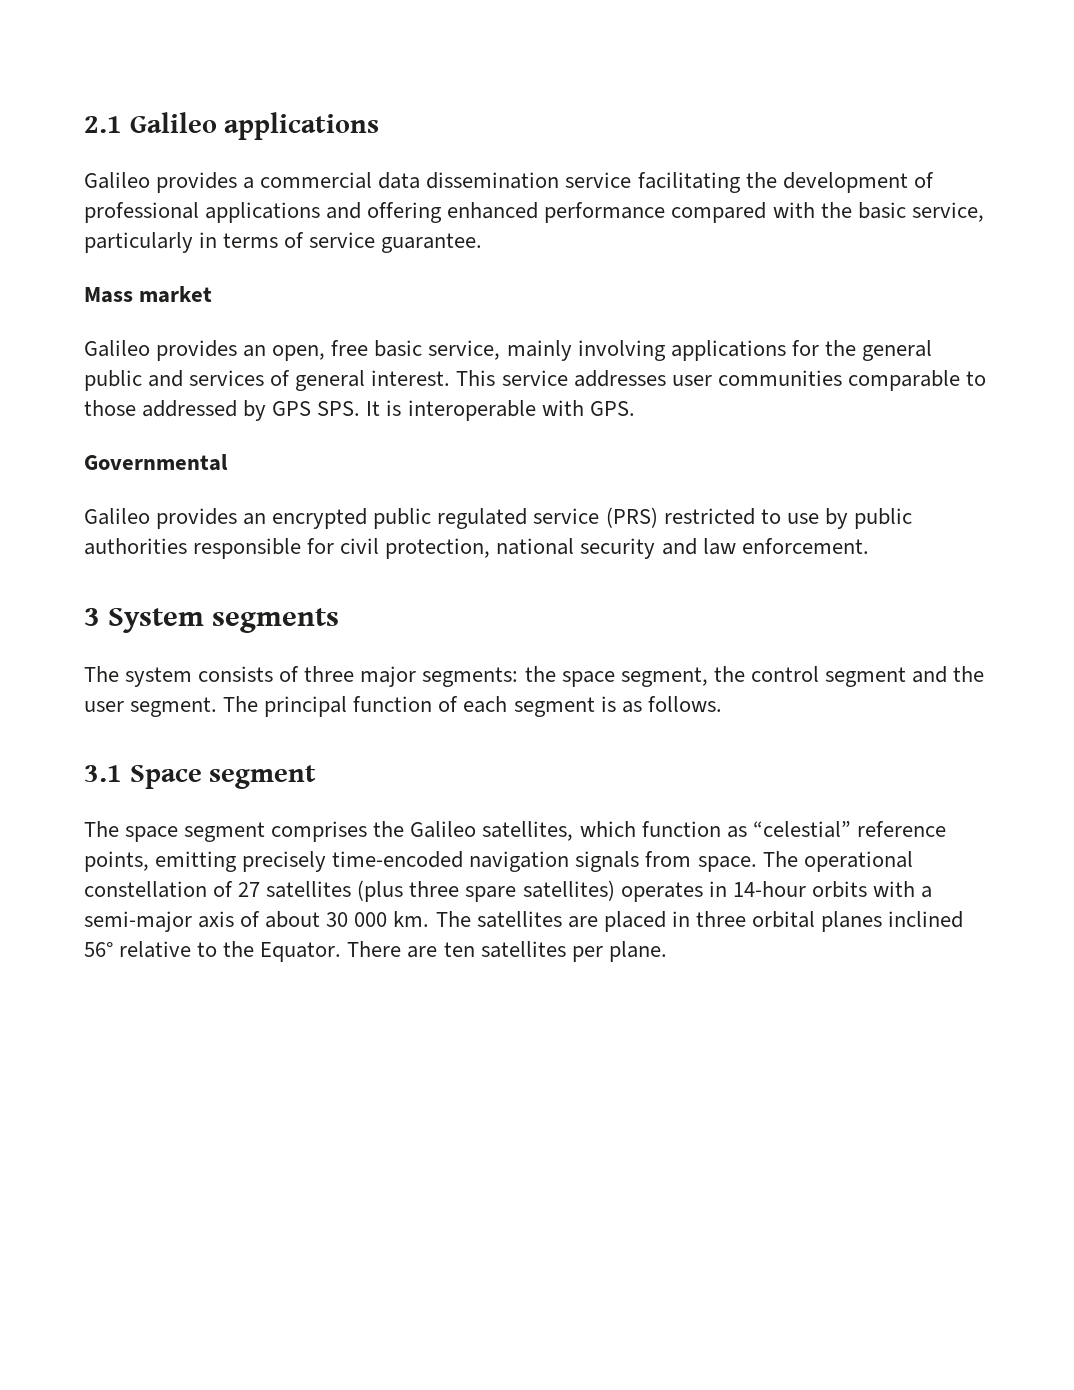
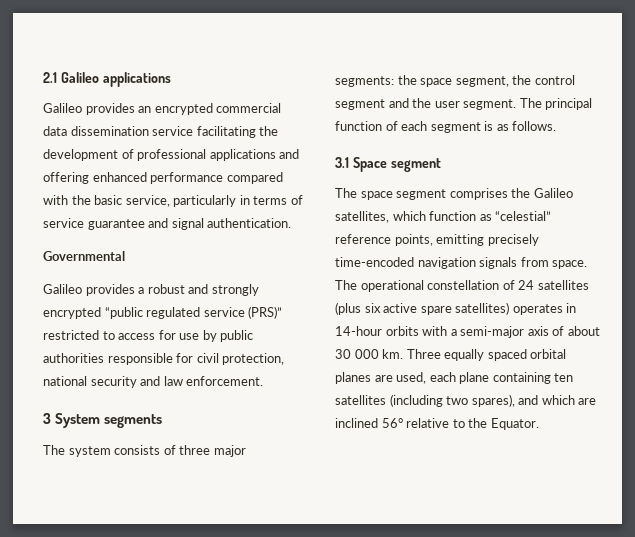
- Galileo provides a commercial data dissemination service facilitating the development of professional applications and offering enhanced performance compared with the basic service, particularly in terms of service guarantee.
- Mass market
- Galileo provides an open, free basic service, mainly involving applications for the general public and services of general interest. This service addresses user communities comparable to those addressed by GPS SPS. It is interoperable with GPS.
+ Galileo provides an encrypted commercial data dissemination service facilitating the development of professional applications and offering enhanced performance compared with the basic service, particularly in terms of service guarantee and signal authentication.
  Governmental
- Galileo provides an encrypted public regulated service (PRS) restricted to use by public authorities responsible for civil protection, national security and law enforcement.
+ Galileo provides a robust and strongly encrypted “public regulated service (PRS)” restricted to access for use by public authorities responsible for civil protection, national security and law enforcement.
- The operational constellation of 27 satellites (plus three spare satellites) operates in 14-hour orbits with a semi-major axis of about 30 000 km.
+ The operational constellation of 24 satellites (plus six active spare satellites) operates in 14-hour orbits with a semi-major axis of about 30 000 km.
- The satellites are placed in three orbital planes inclined 56° relative to the Equator. There are ten satellites per plane.
+ Three equally spaced orbital planes are used, each plane containing ten satellites (including two spares), and which are inclined 56° relative to the Equator.

